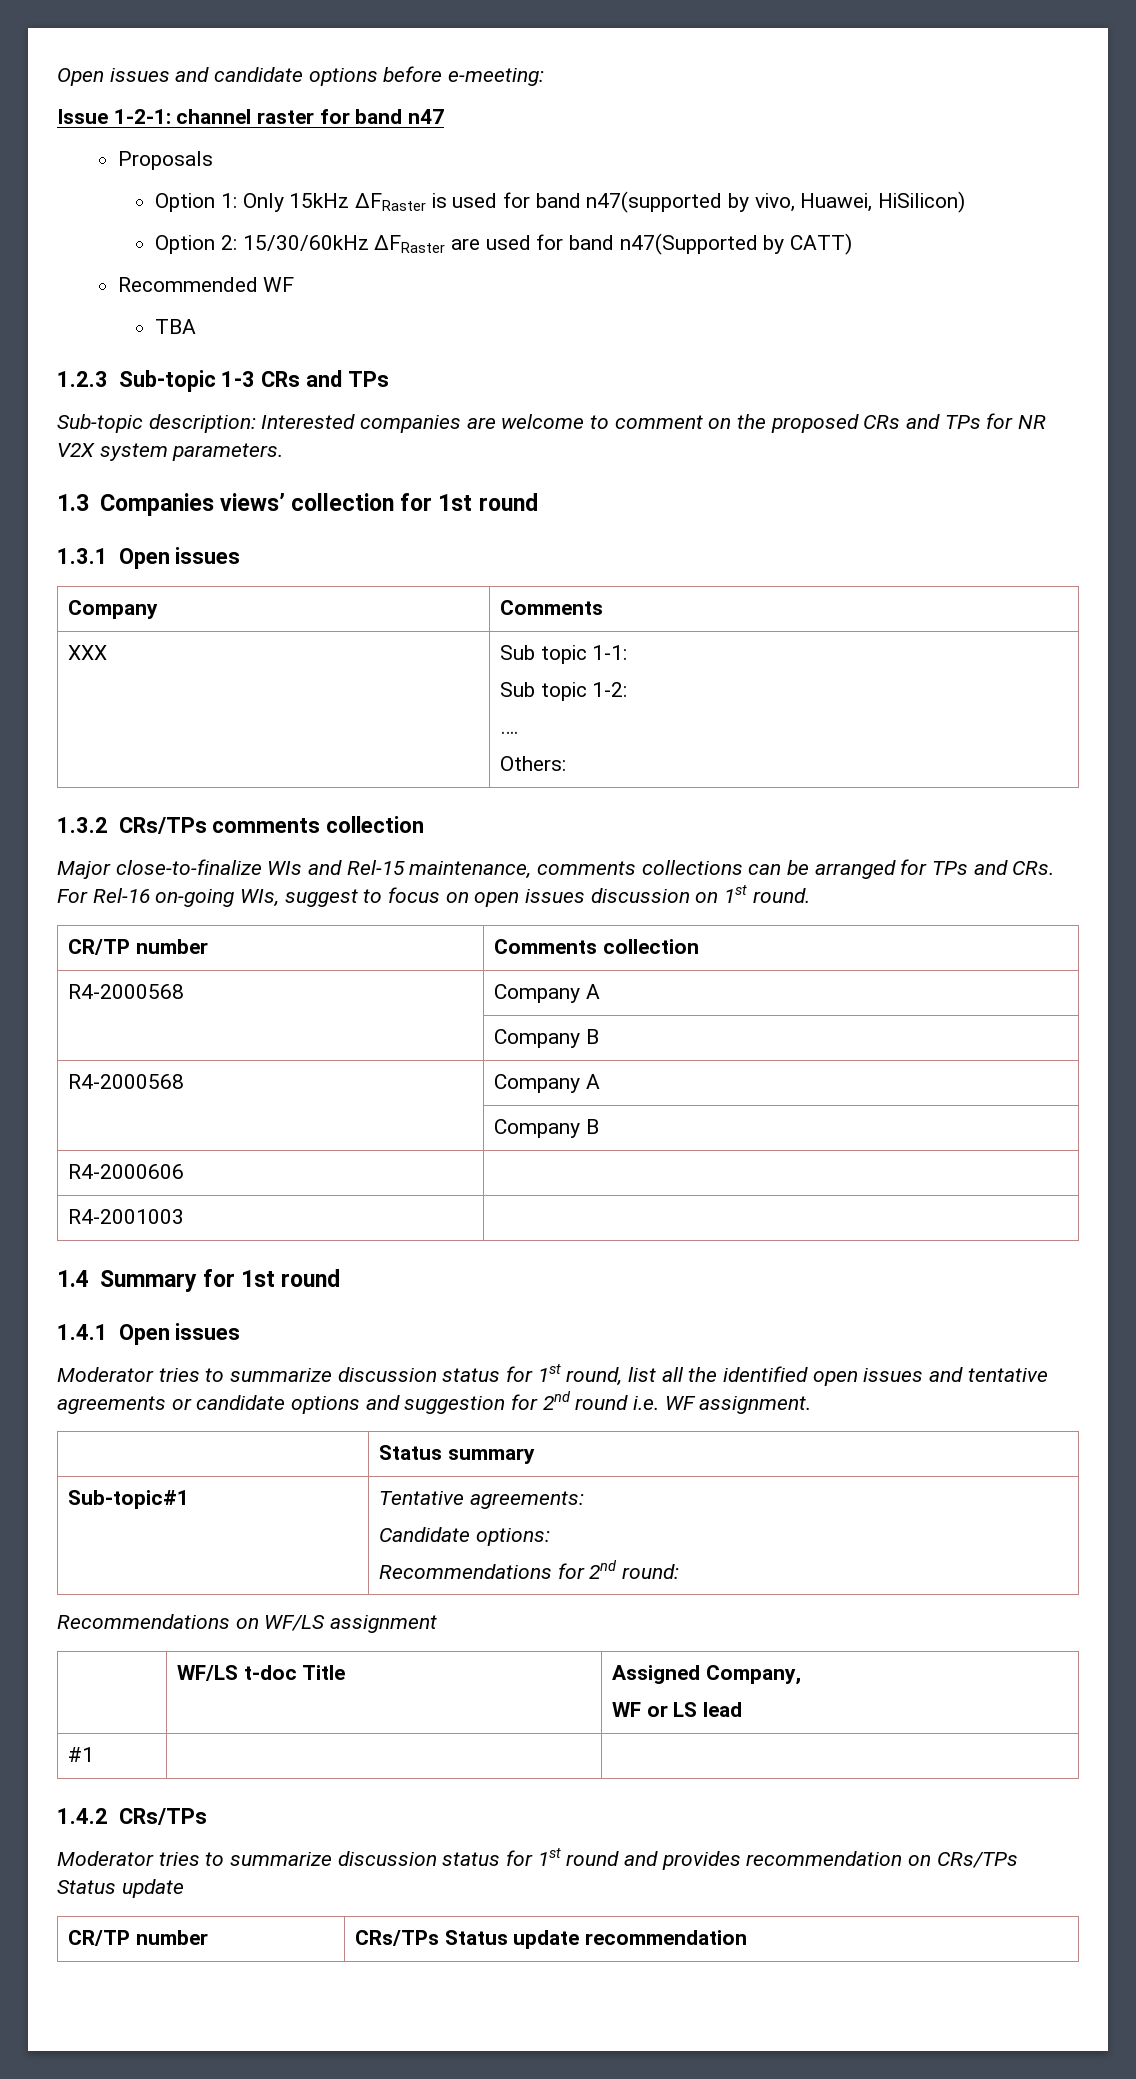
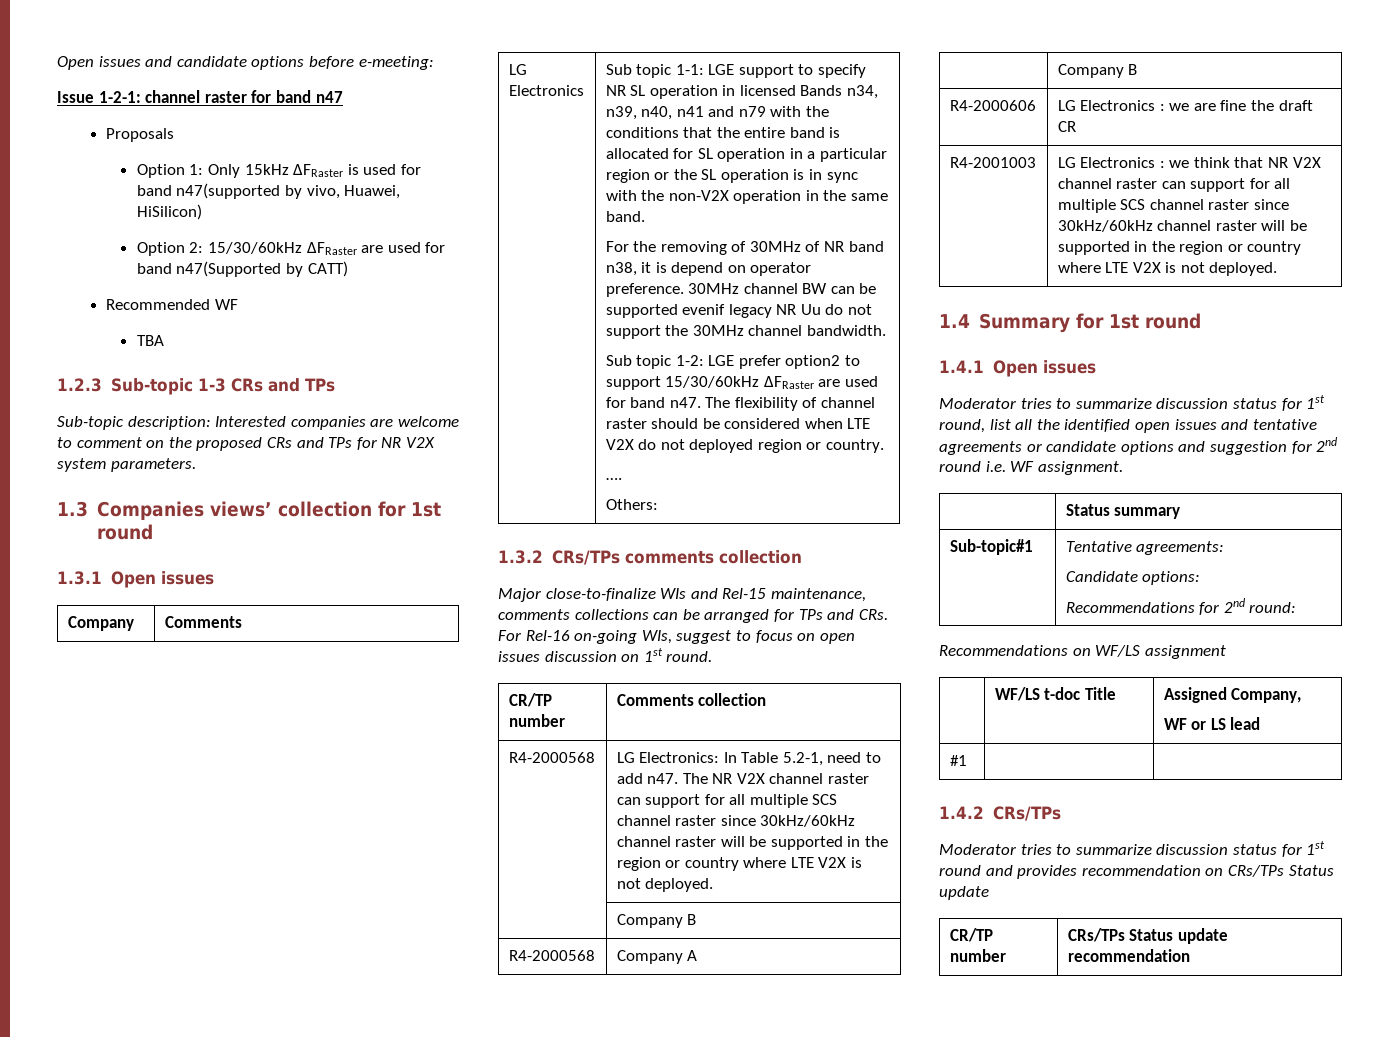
  Company | Comments
- XXX
+ LG Electronics
- Sub topic 1-1:
- Sub topic 1-2:
+ Sub topic 1-1: LGE support to specify NR SL operation in licensed Bands n34, n39, n40, n41 and n79 with the conditions that the entire band is allocated for SL operation in a particular region or the SL operation is in sync with the non-V2X operation in the same band.
+ For the removing of 30MHz of NR band n38, it is depend on operator preference. 30MHz channel BW can be supported evenif legacy NR Uu do not support the 30MHz channel bandwidth.
+ Sub topic 1-2: LGE prefer option2 to support 15/30/60kHz ΔFRaster are used for band n47. The flexibility of channel raster should be considered when LTE V2X do not deployed region or country.
  CR/TP number | Comments collection
- R4-2000568 | Company A
+ R4-2000568 | LG Electronics: In Table 5.2-1, need to add n47. The NR V2X channel raster can support for all multiple SCS channel raster since 30kHz/60kHz channel raster will be supported in the region or country where LTE V2X is not deployed.
- R4-2000606 |
- R4-2001003 |
+ R4-2000606 | LG Electronics : we are fine the draft CR
+ R4-2001003 | LG Electronics : we think that NR V2X channel raster can support for all multiple SCS channel raster since 30kHz/60kHz channel raster will be supported in the region or country where LTE V2X is not deployed.

